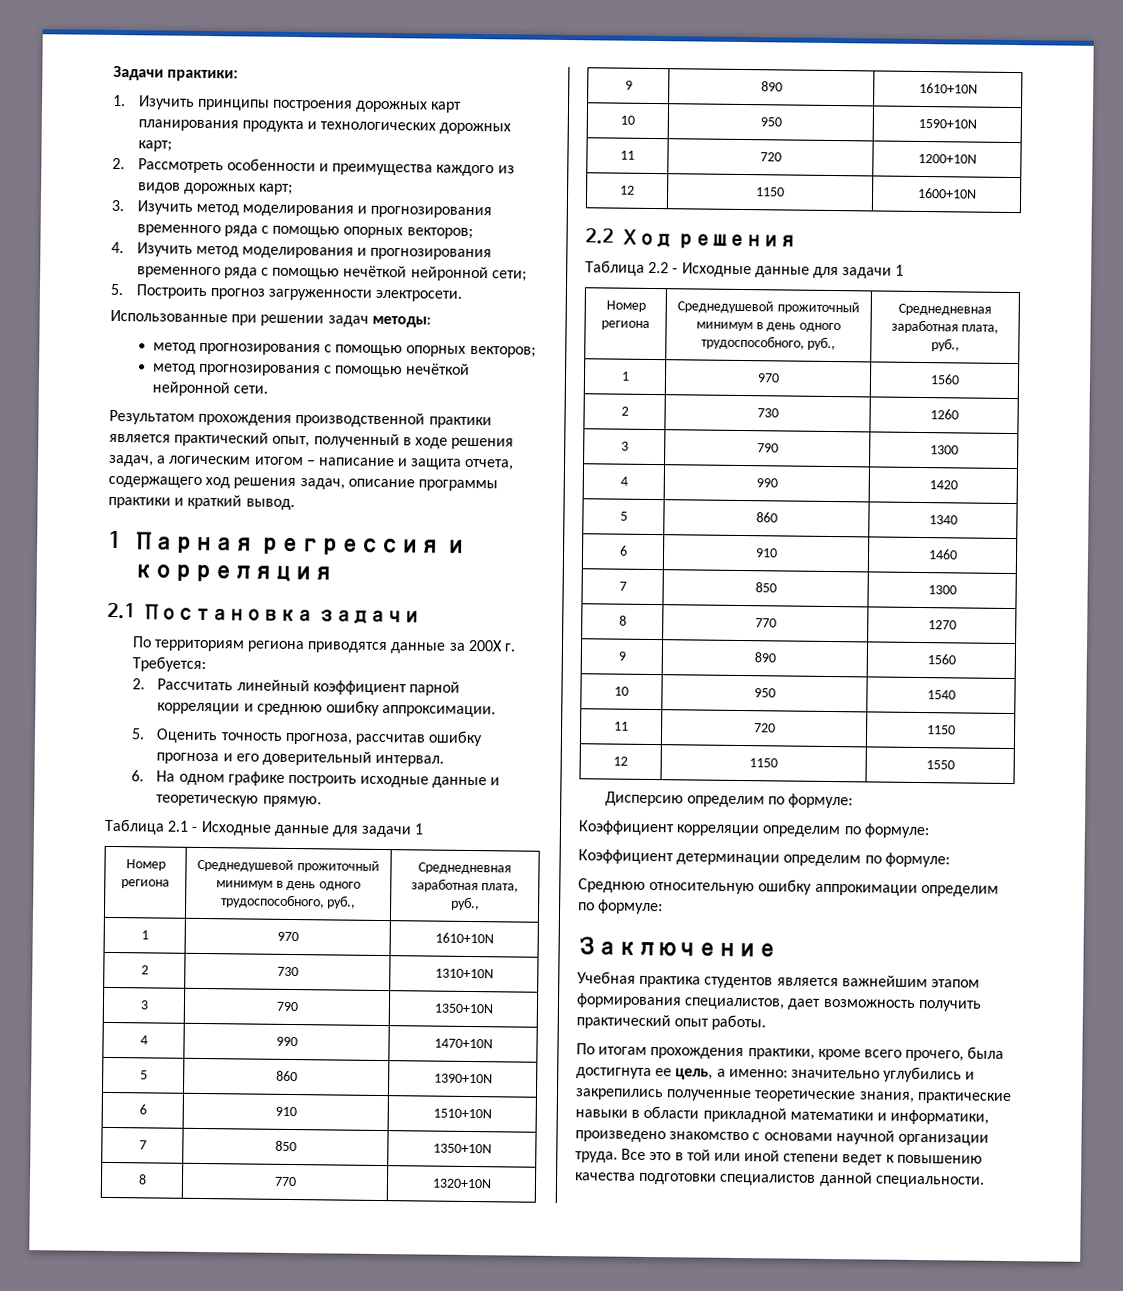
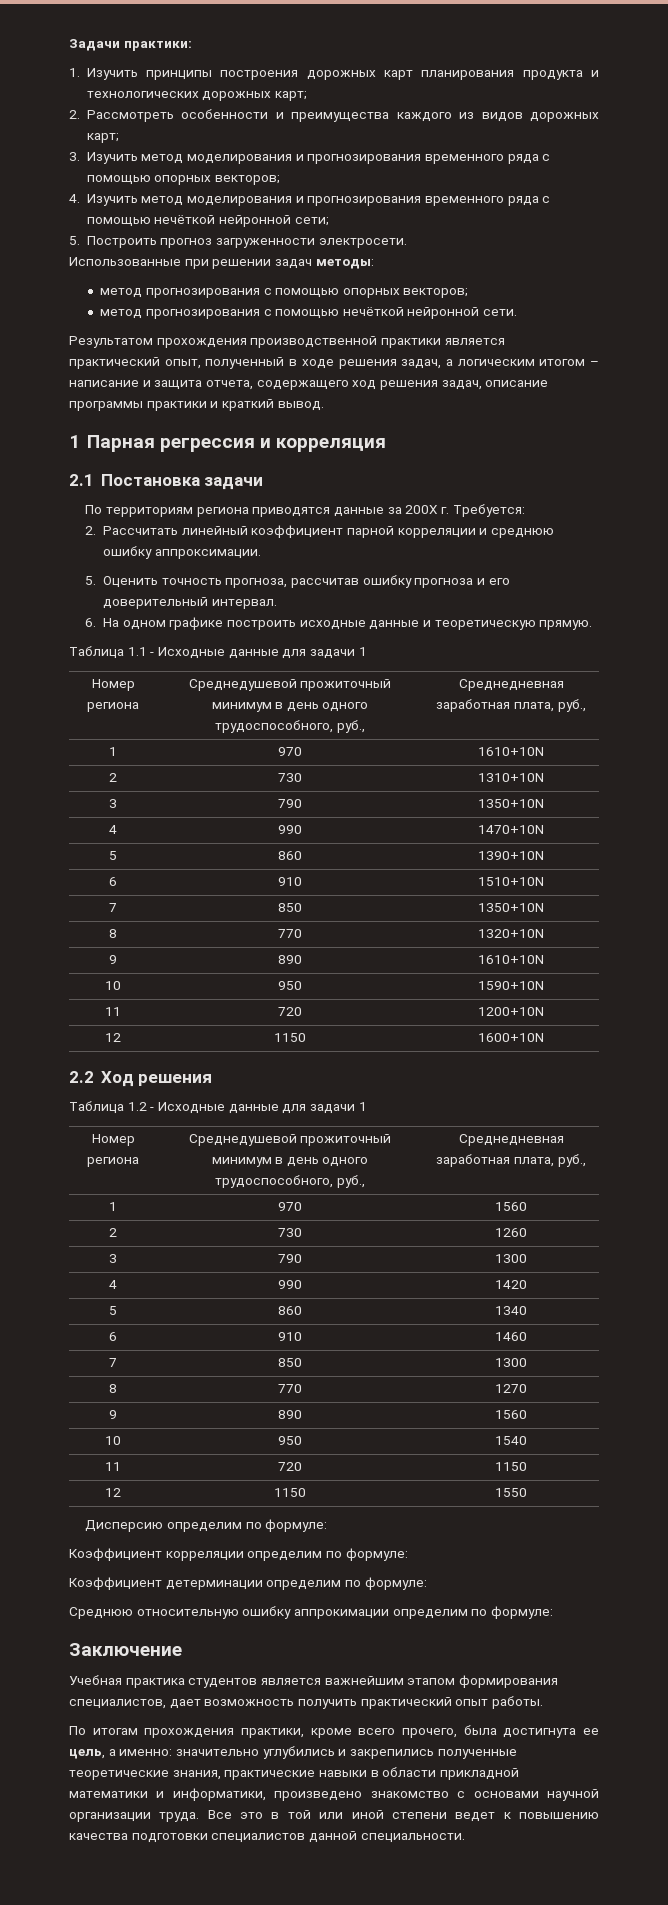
- Таблица 2.1 - Исходные данные для задачи 1
+ Таблица 1.1 - Исходные данные для задачи 1
- Таблица 2.2 - Исходные данные для задачи 1
+ Таблица 1.2 - Исходные данные для задачи 1

